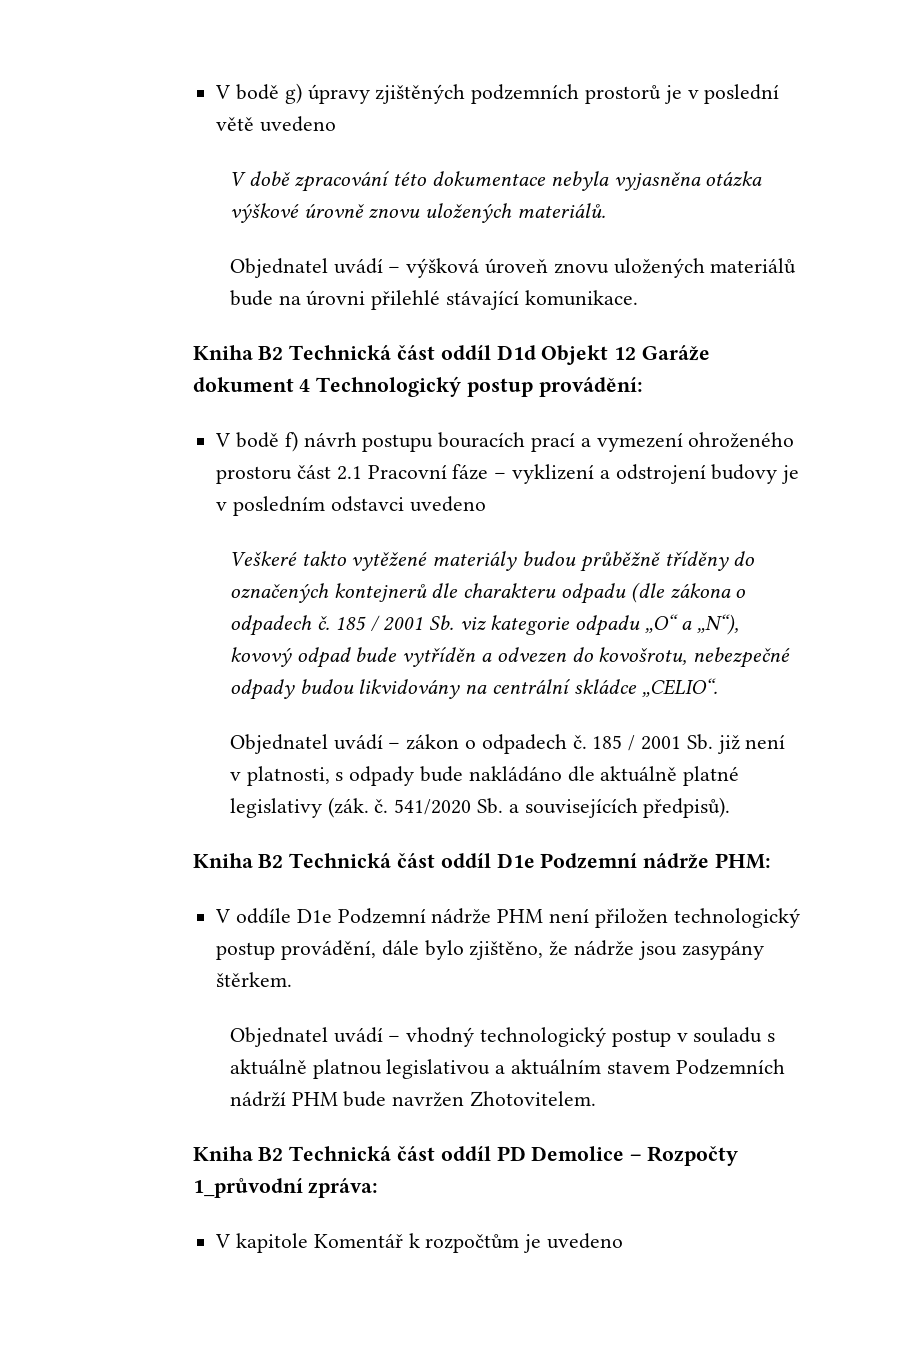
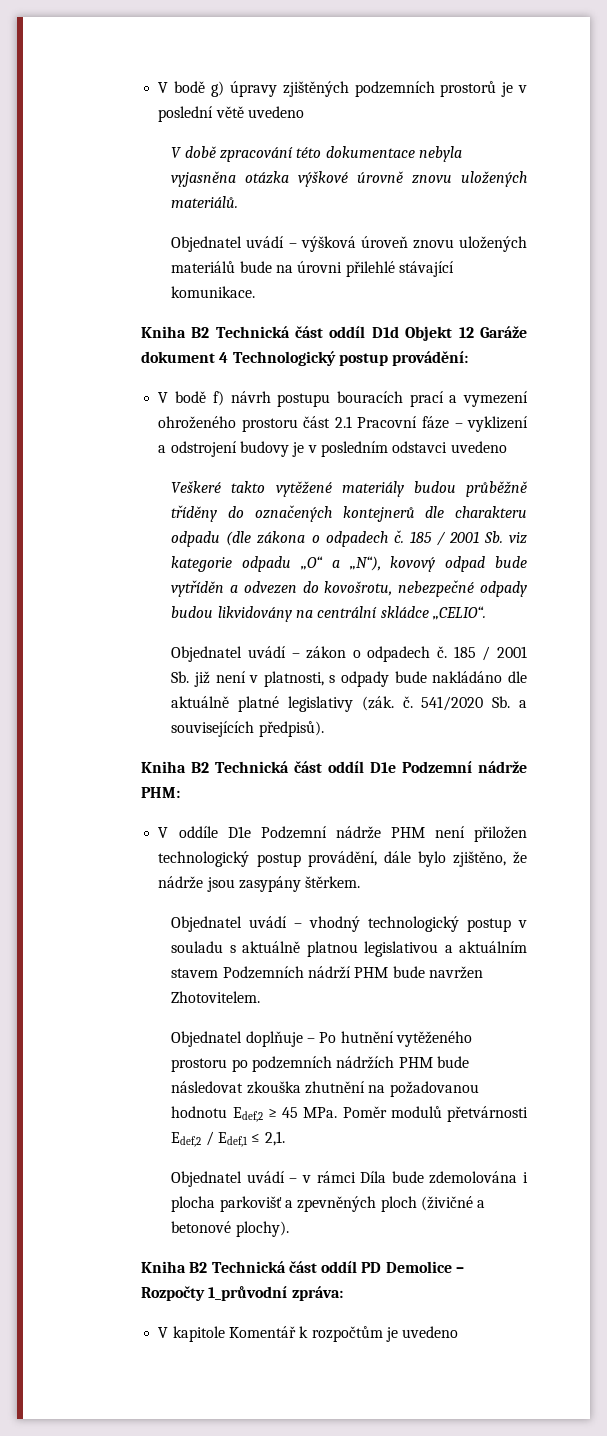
+ Objednatel doplňuje – Po hutnění vytěženého prostoru po podzemních nádržích PHM bude následovat zkouška zhutnění na požadovanou hodnotu Edef,2 ≥ 45 MPa. Poměr modulů přetvárnosti Edef,2 / Edef,1 ≤ 2,1.
+ Objednatel uvádí – v rámci Díla bude zdemolována i plocha parkovišť a zpevněných ploch (živičné a betonové plochy).

